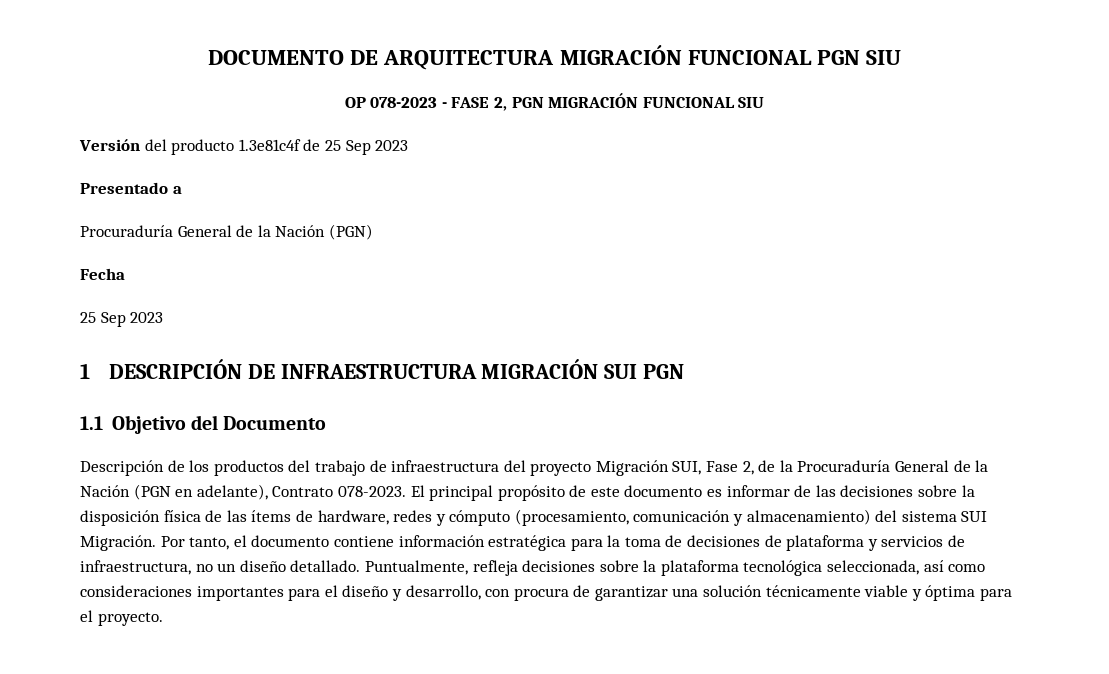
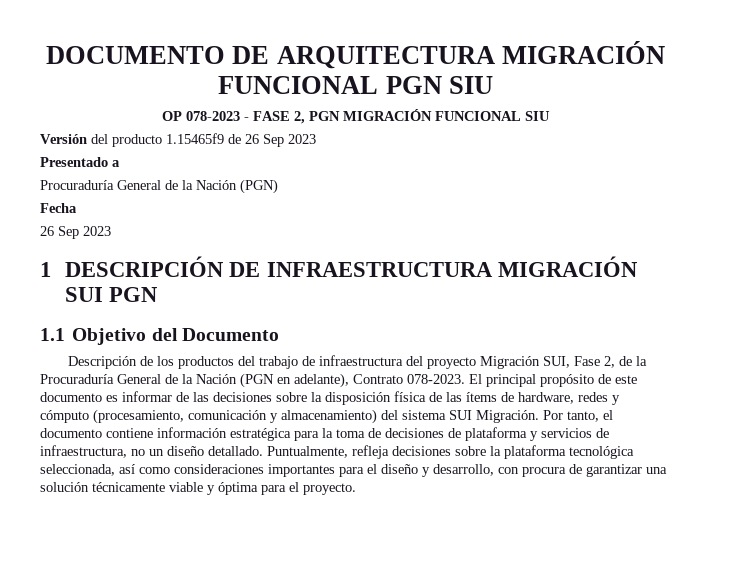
- Versión del producto 1.3e81c4f de 25 Sep 2023
+ Versión del producto 1.15465f9 de 26 Sep 2023
  Fecha
- 25 Sep 2023
+ 26 Sep 2023

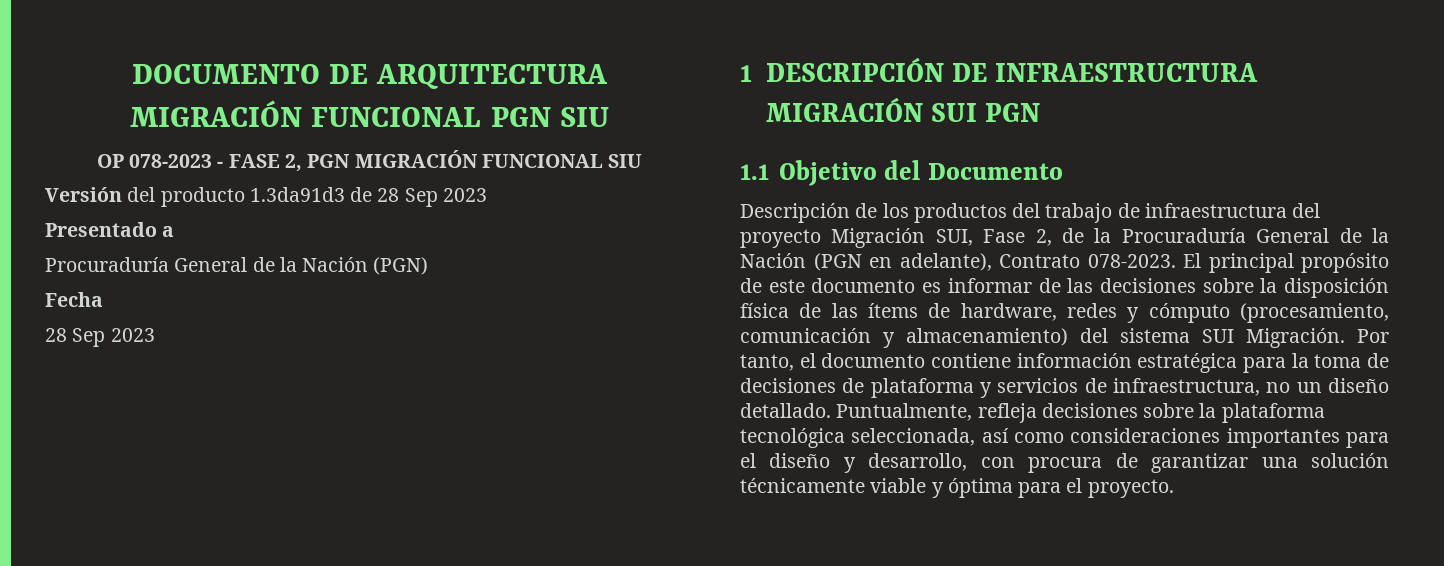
- Versión del producto 1.15465f9 de 26 Sep 2023
+ Versión del producto 1.3da91d3 de 28 Sep 2023
  Fecha
- 26 Sep 2023
+ 28 Sep 2023

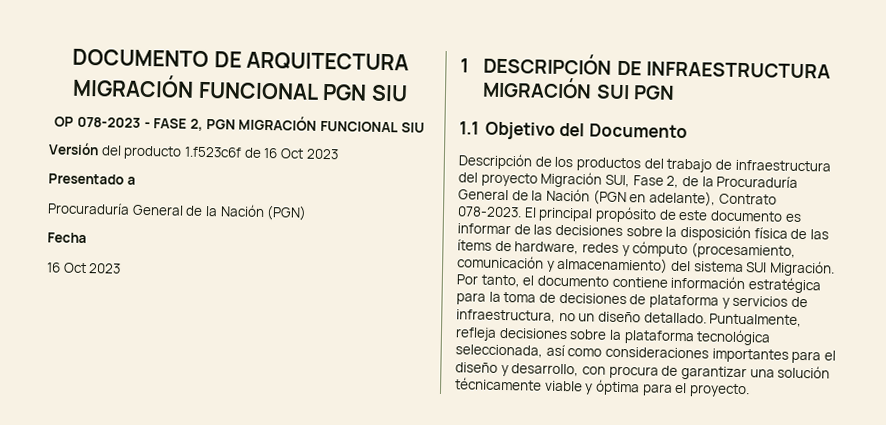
- Versión del producto 1.3da91d3 de 28 Sep 2023
+ Versión del producto 1.f523c6f de 16 Oct 2023
  Fecha
- 28 Sep 2023
+ 16 Oct 2023

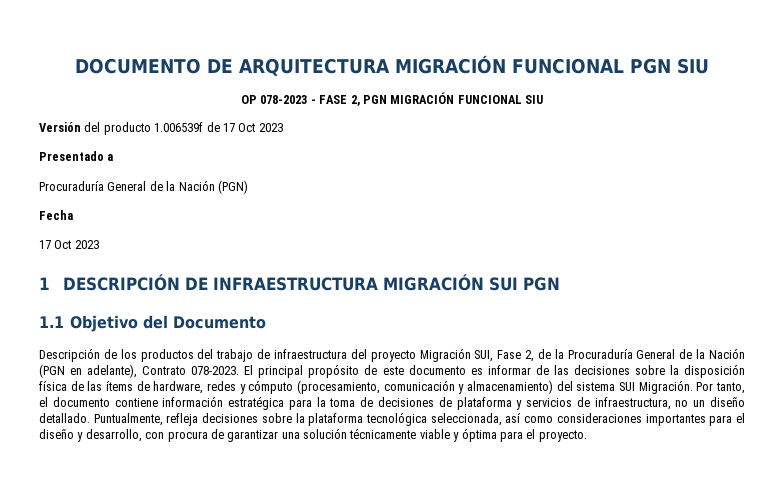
- Versión del producto 1.f523c6f de 16 Oct 2023
+ Versión del producto 1.006539f de 17 Oct 2023
  Fecha
- 16 Oct 2023
+ 17 Oct 2023

